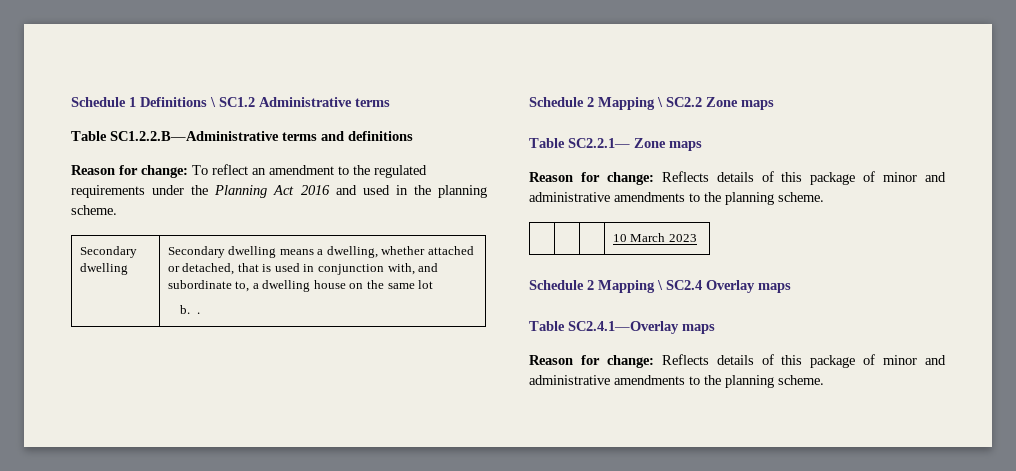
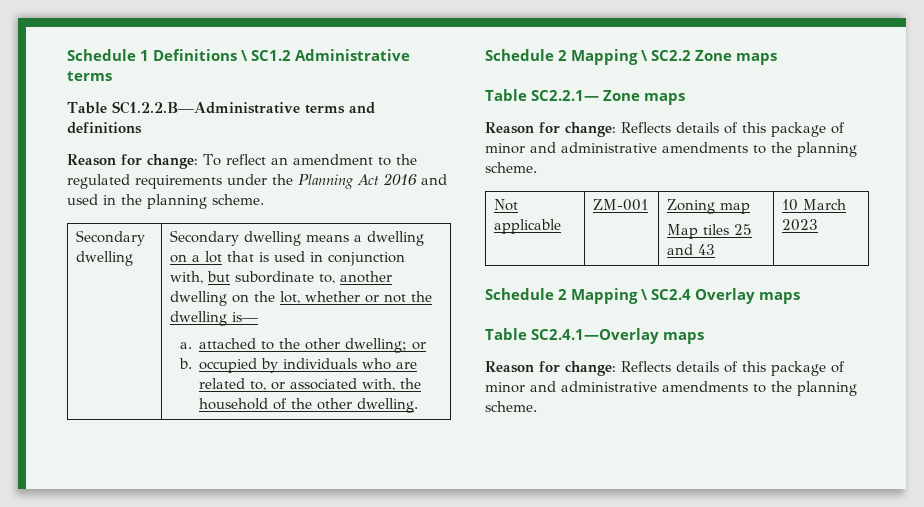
- Secondary dwelling means a dwelling, whether attached or detached, that is used in conjunction with, and subordinate to, a dwelling house on the same lot
- b. .
+ Secondary dwelling means a dwelling on a lot that is used in conjunction with, but subordinate to, another dwelling on the lot, whether or not the dwelling is—
+ a. attached to the other dwelling; or
+ b. occupied by individuals who are related to, or associated with, the household of the other dwelling.
- | | | 10 March 2023
+ Not applicable | ZM-001 | Zoning map
+ Map tiles 25 and 43 | 10 March 2023

